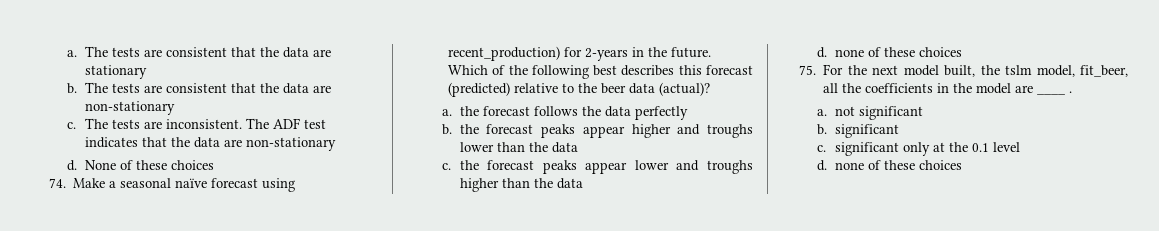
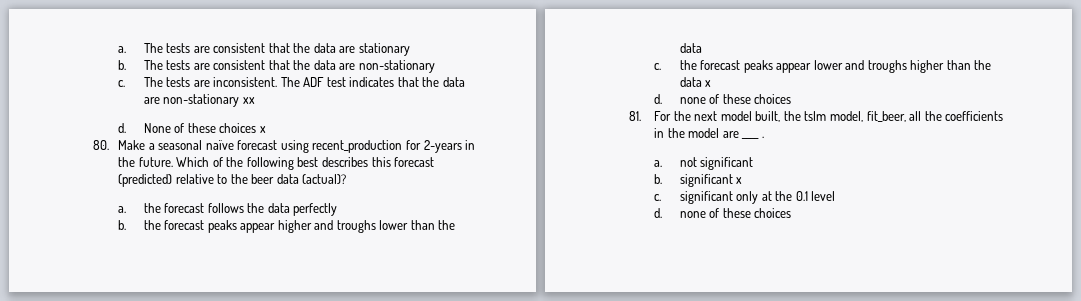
- The ADF test indicates that the data are non-stationary
+ The ADF test indicates that the data are non-stationary xx
- None of these choices
- 74. Make a seasonal naïve forecast using recent_production) for 2-years in the future.
+ None of these choices x
+ 80. Make a seasonal naïve forecast using recent_production for 2-years in the future.
- c. the forecast peaks appear lower and troughs higher than the data
+ c. the forecast peaks appear lower and troughs higher than the data x
- 75. For the next model built, the tslm model, fit_beer, all the coefficients in the model are ____ .
+ 81. For the next model built, the tslm model, fit_beer, all the coefficients in the model are ____ .
- b. significant
+ b. significant x

